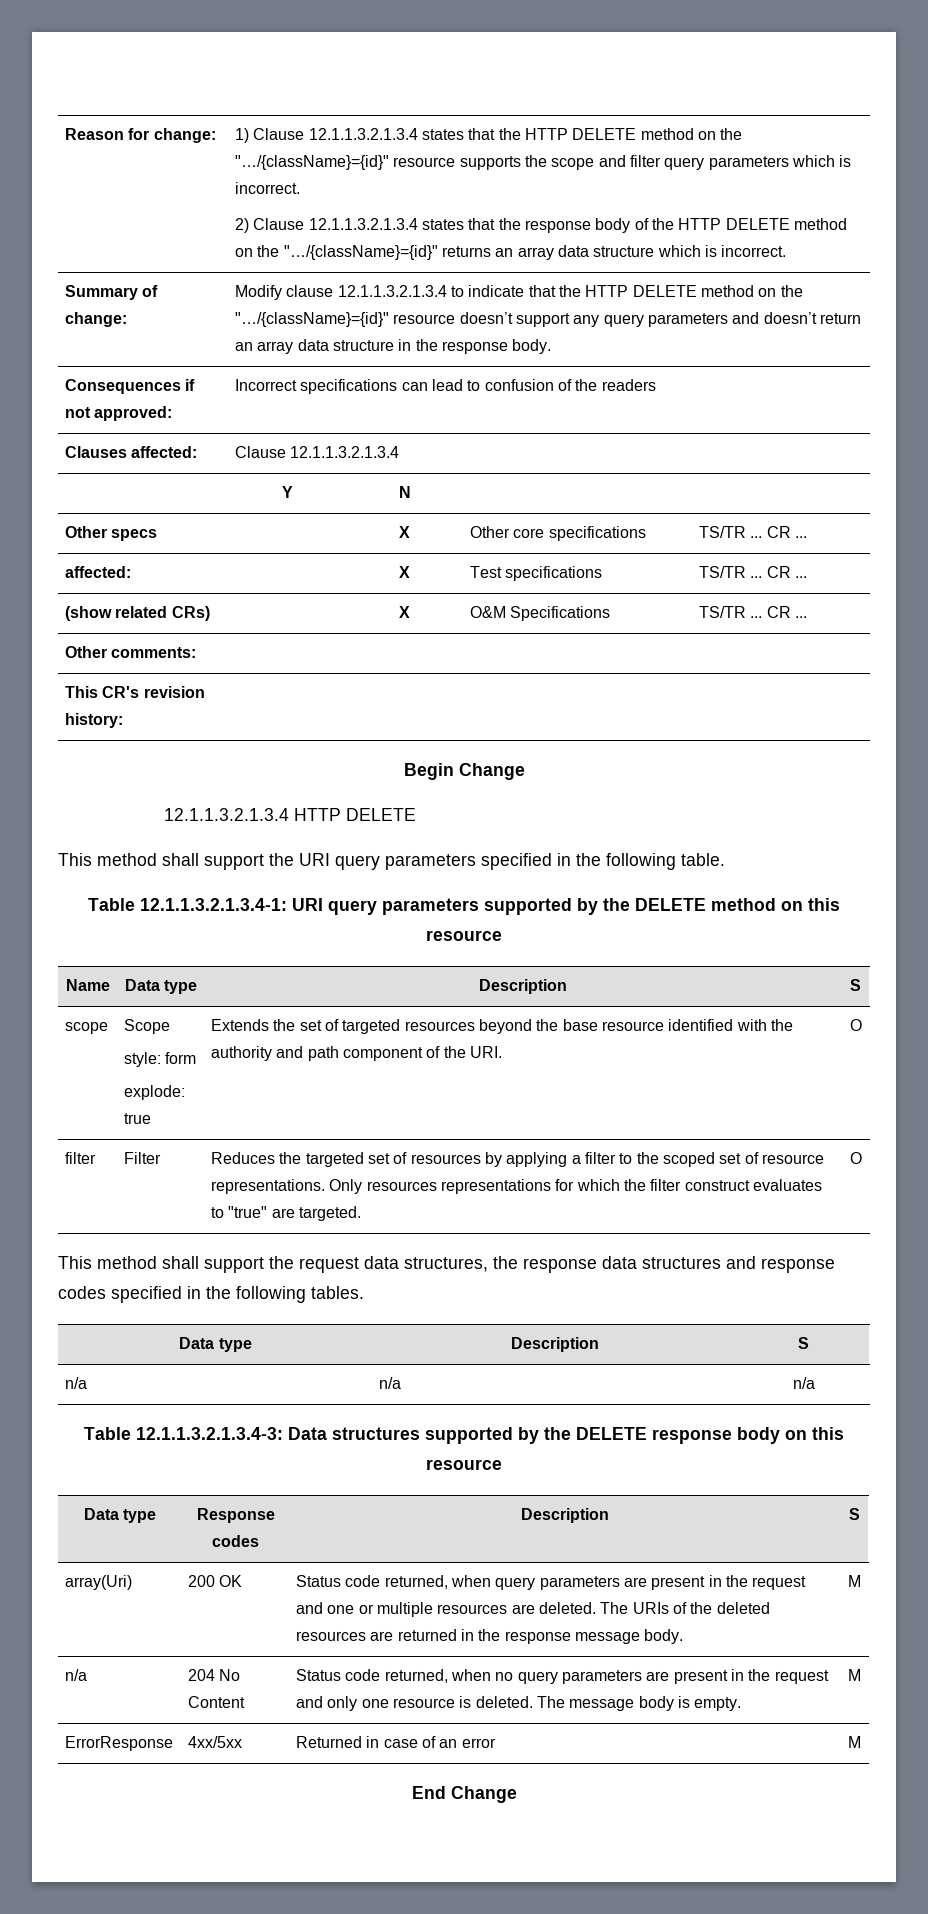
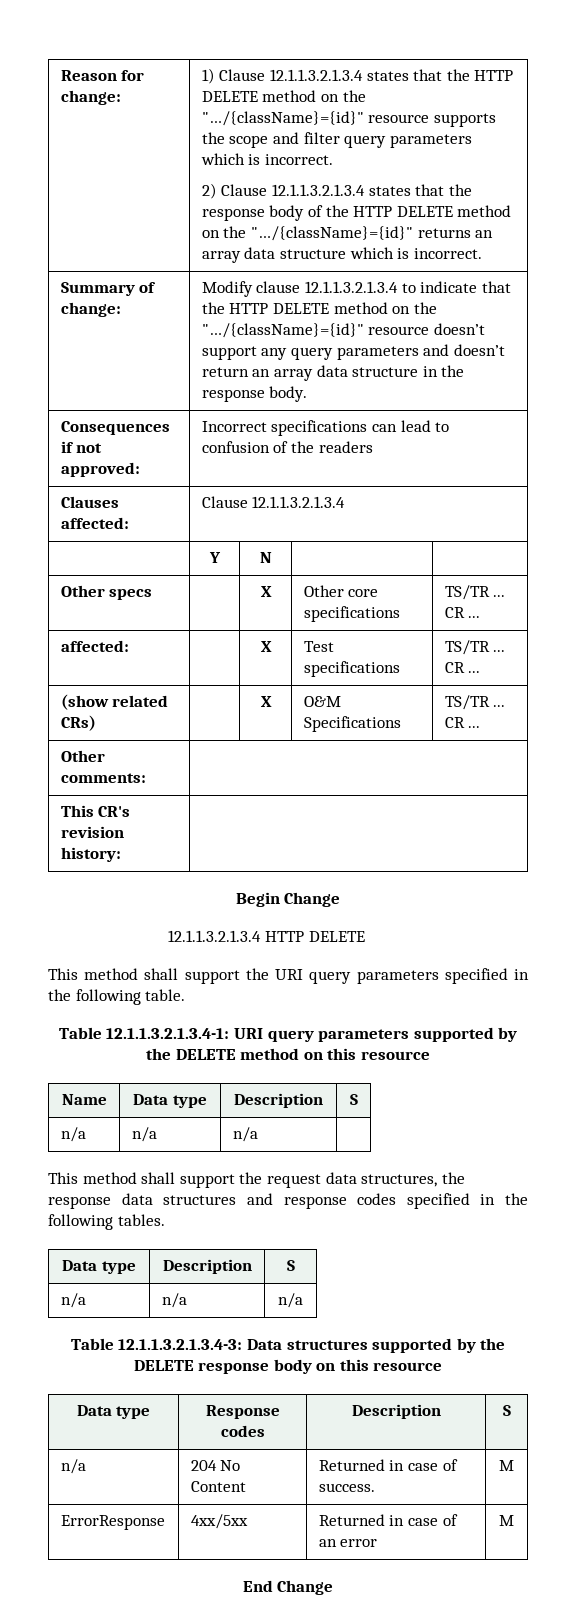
- scope | Scope
- style: form
- explode: true | Extends the set of targeted resources beyond the base resource identified with the authority and path component of the URI. | O
- filter | Filter | Reduces the targeted set of resources by applying a filter to the scoped set of resource representations. Only resources representations for which the filter construct evaluates to "true" are targeted. | O
+ n/a | n/a | n/a |
- array(Uri) | 200 OK | Status code returned, when query parameters are present in the request and one or multiple resources are deleted. The URIs of the deleted resources are returned in the response message body. | M
- n/a | 204 No Content | Status code returned, when no query parameters are present in the request and only one resource is deleted. The message body is empty. | M
+ n/a | 204 No Content | Returned in case of success. | M

